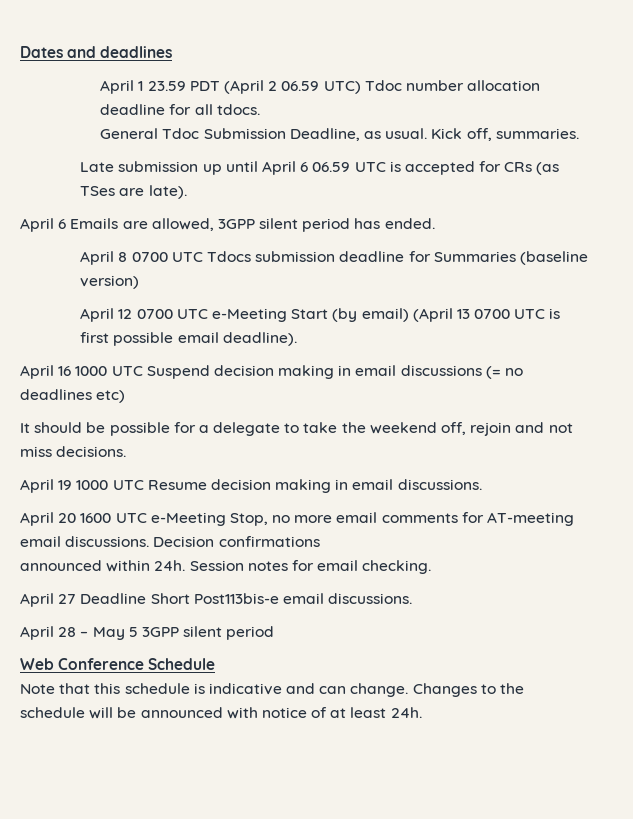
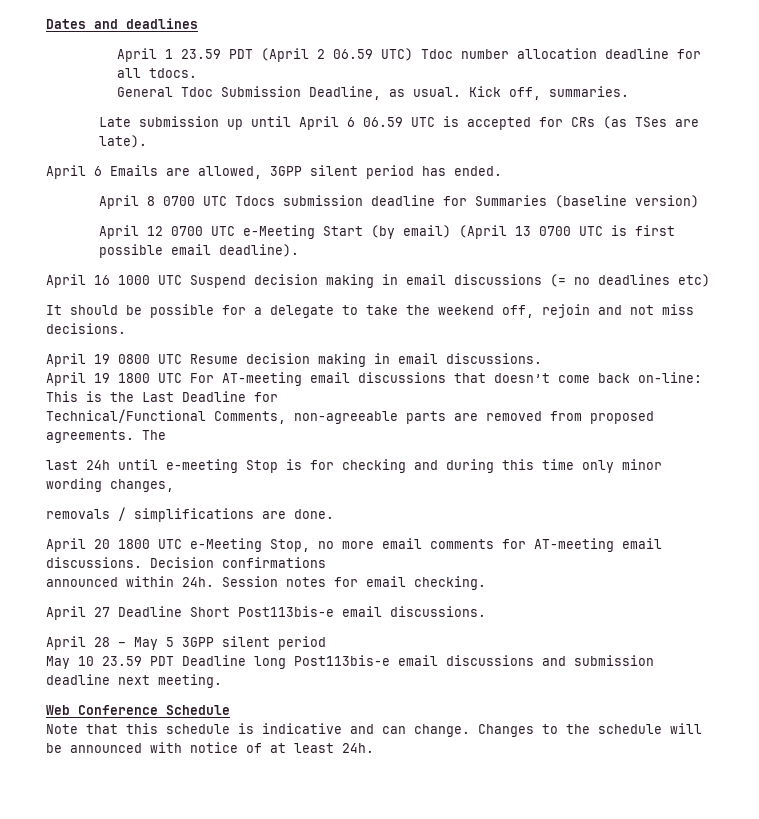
- April 19 1000 UTC Resume decision making in email discussions.
+ April 19 0800 UTC Resume decision making in email discussions.
+ April 19 1800 UTC For AT-meeting email discussions that doesn’t come back on-line: This is the Last Deadline for
+ Technical/Functional Comments, non-agreeable parts are removed from proposed agreements. The
+ last 24h until e-meeting Stop is for checking and during this time only minor wording changes,
+ removals / simplifications are done.
- April 20 1600 UTC e-Meeting Stop, no more email comments for AT-meeting email discussions.
+ April 20 1800 UTC e-Meeting Stop, no more email comments for AT-meeting email discussions.
+ May 10 23.59 PDT Deadline long Post113bis-e email discussions and submission deadline next meeting.

